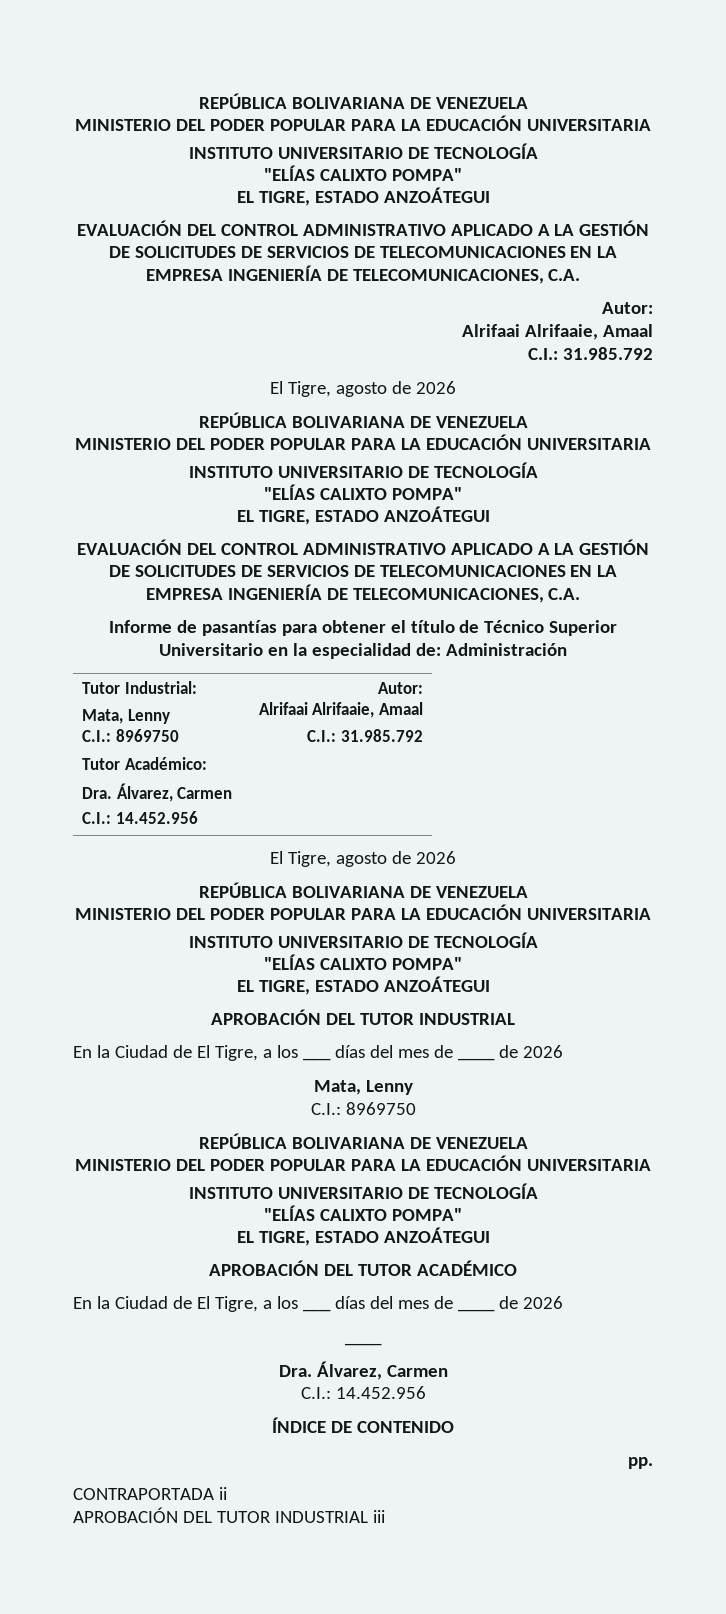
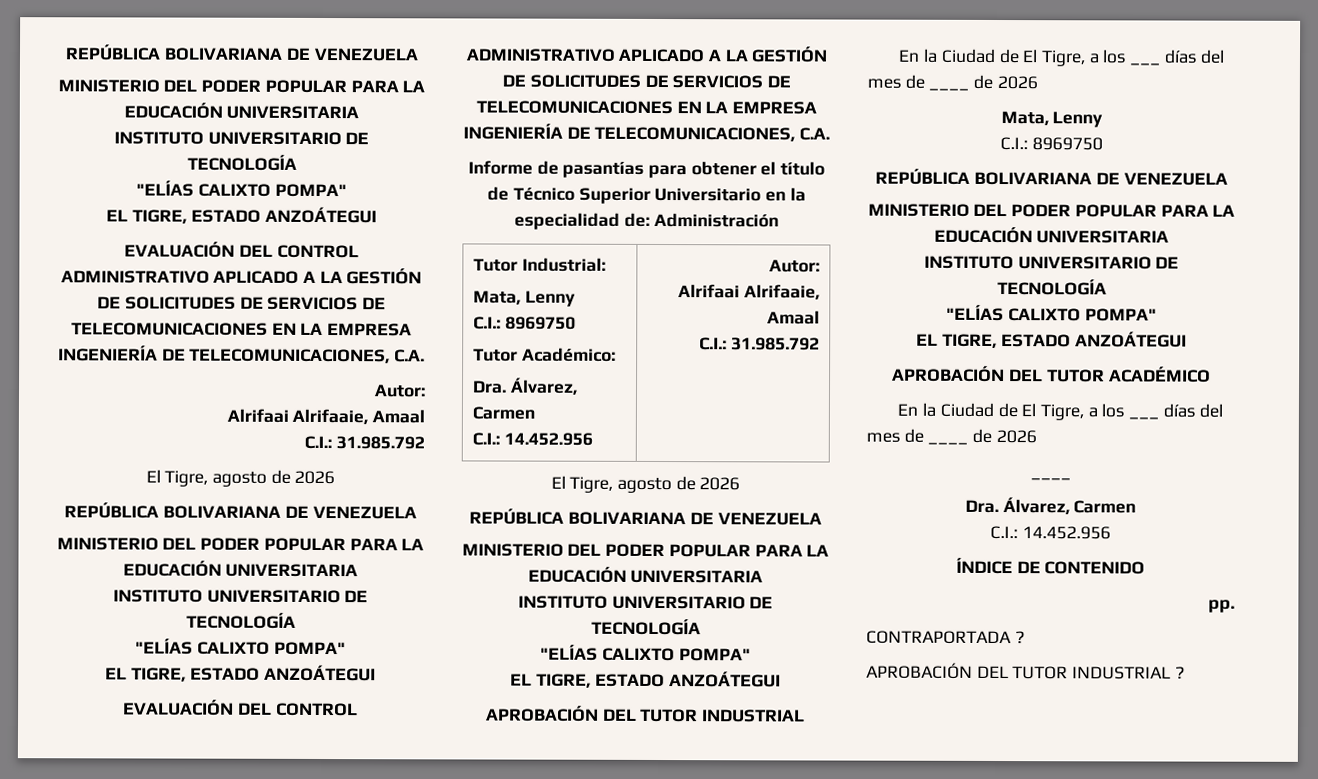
- CONTRAPORTADA ii
- APROBACIÓN DEL TUTOR INDUSTRIAL iii
+ CONTRAPORTADA ?
+ APROBACIÓN DEL TUTOR INDUSTRIAL ?

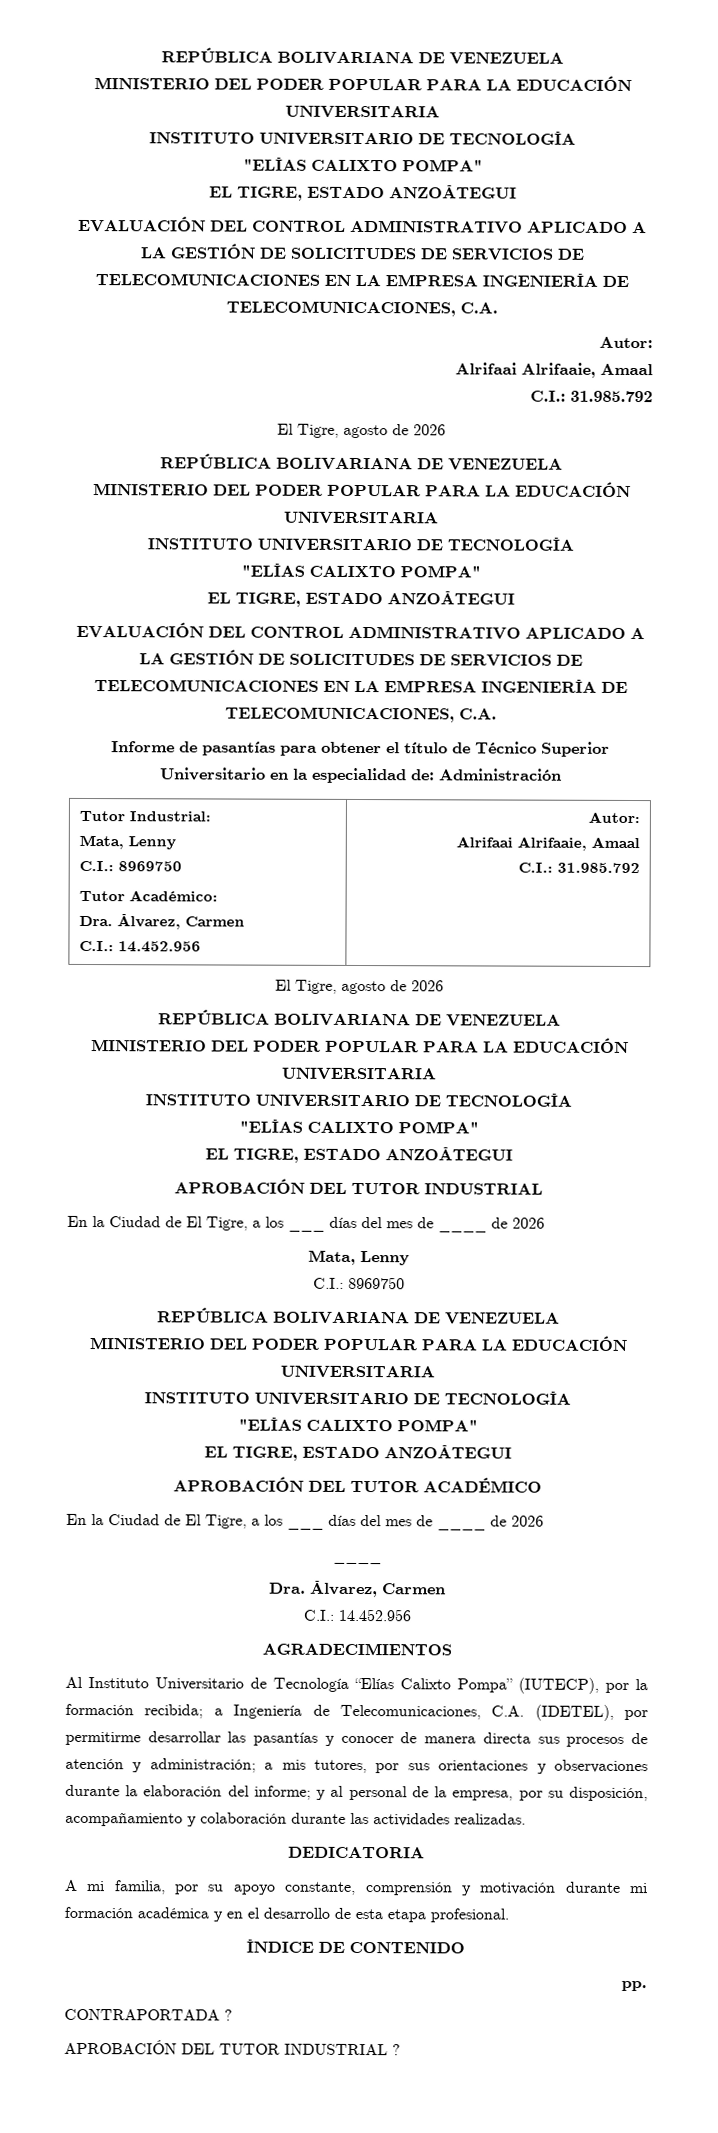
+ AGRADECIMIENTOS
+ Al Instituto Universitario de Tecnología “Elías Calixto Pompa” (IUTECP), por la formación recibida; a Ingeniería de Telecomunicaciones, C.A. (IDETEL), por permitirme desarrollar las pasantías y conocer de manera directa sus procesos de atención y administración; a mis tutores, por sus orientaciones y observaciones durante la elaboración del informe; y al personal de la empresa, por su disposición, acompañamiento y colaboración durante las actividades realizadas.
+ DEDICATORIA
+ A mi familia, por su apoyo constante, comprensión y motivación durante mi formación académica y en el desarrollo de esta etapa profesional.

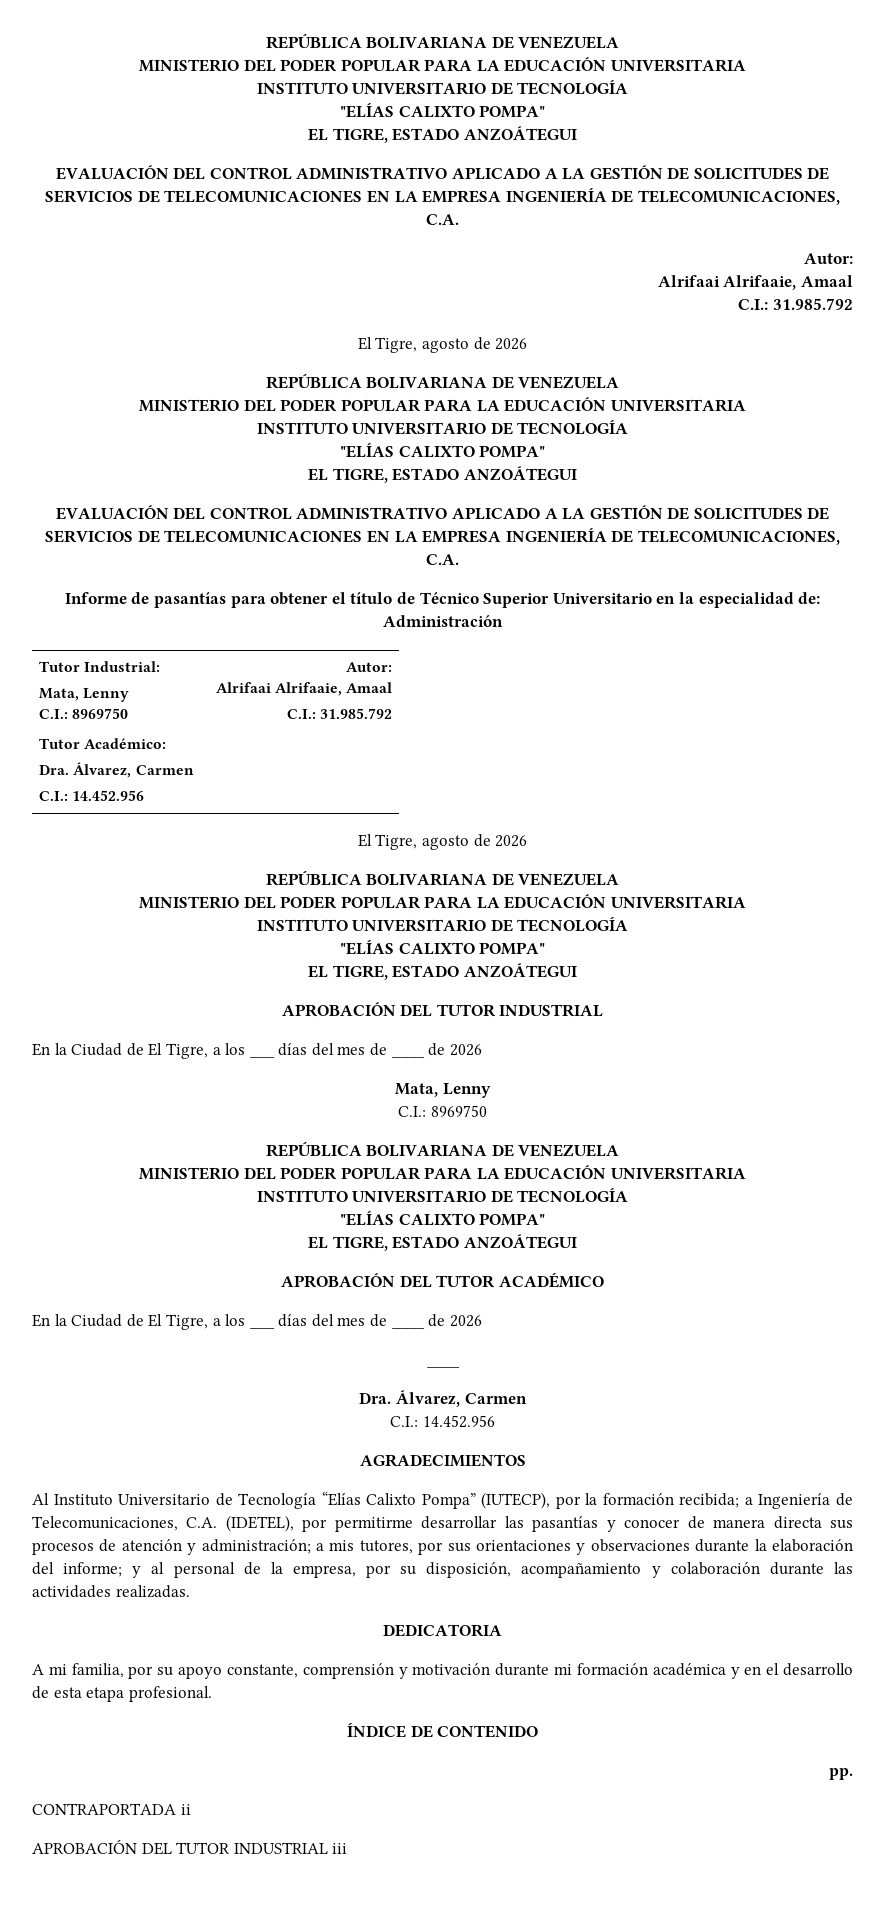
- CONTRAPORTADA ?
- APROBACIÓN DEL TUTOR INDUSTRIAL ?
+ CONTRAPORTADA ii
+ APROBACIÓN DEL TUTOR INDUSTRIAL iii

